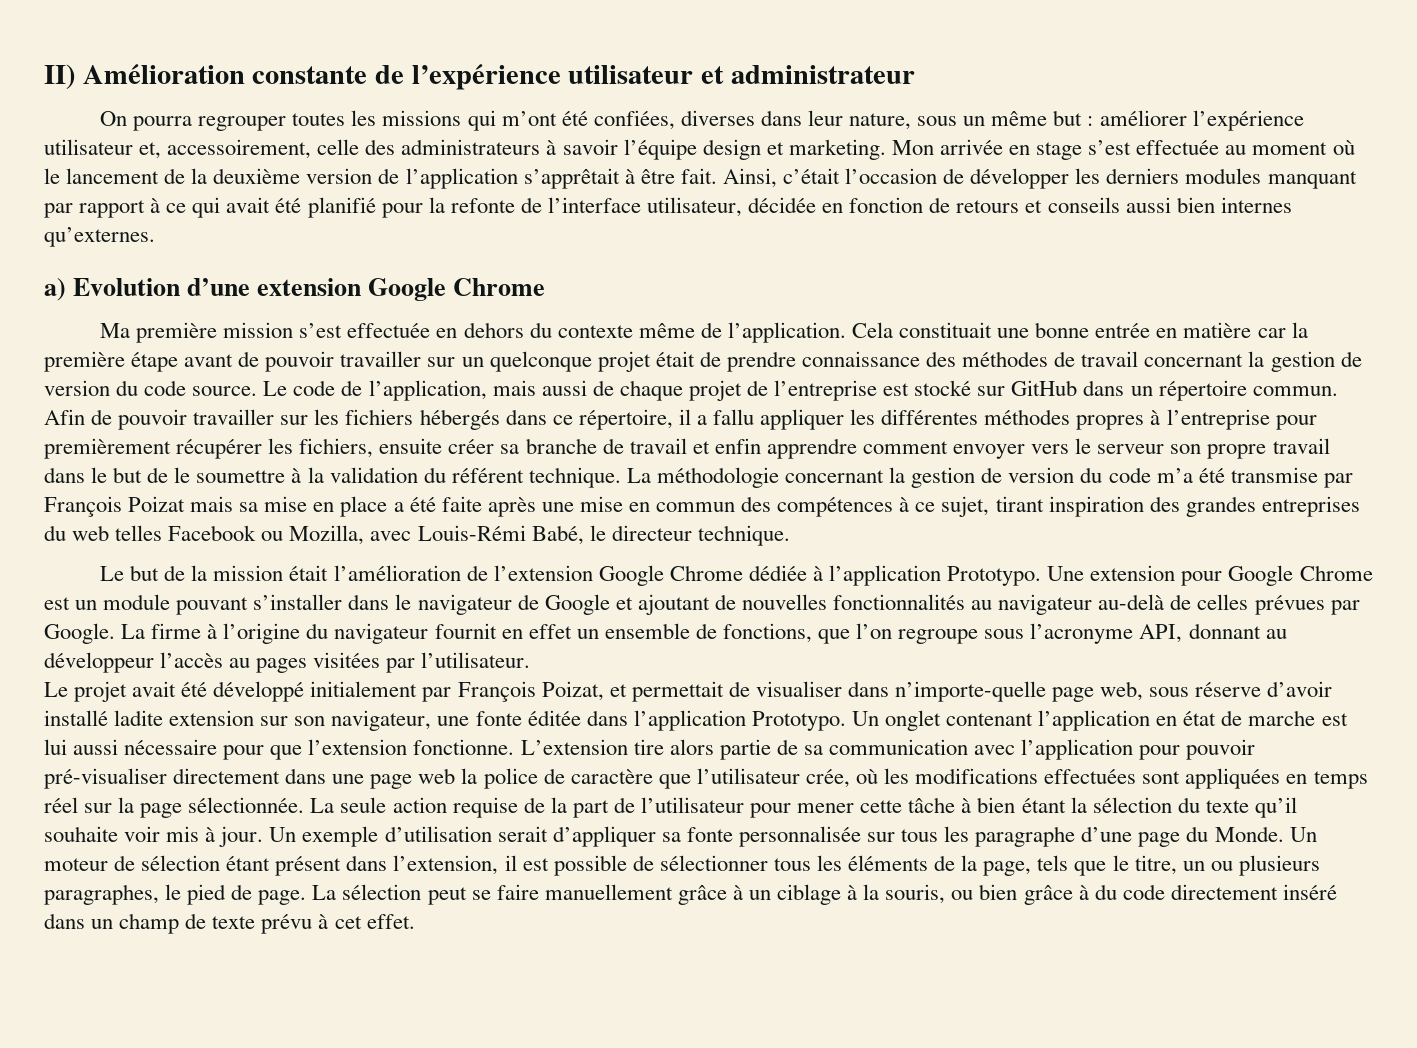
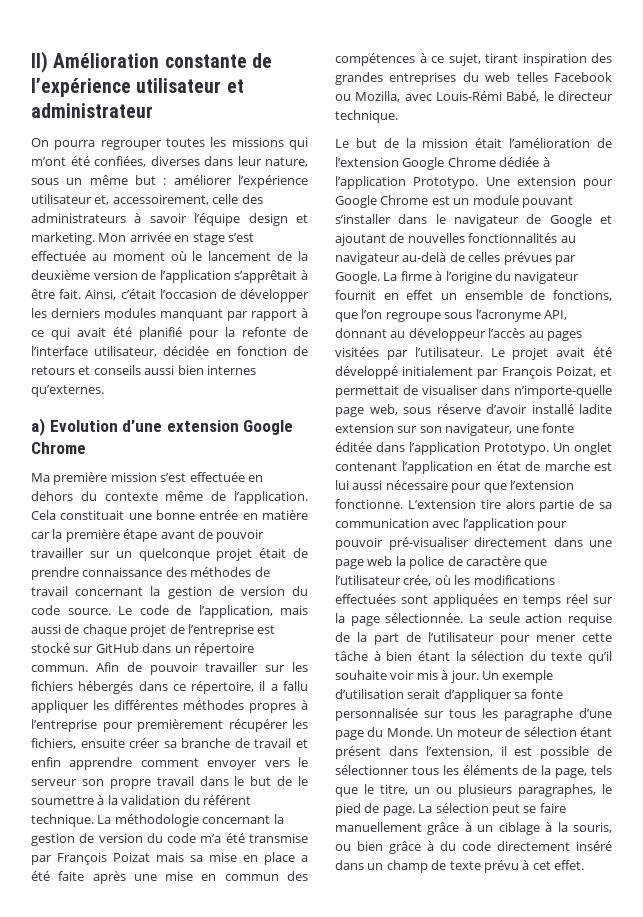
- La firme à l’origine du navigateur fournit en effet un ensemble de fonctions, que l’on regroupe sous l’acronyme API, donnant au développeur l’accès au pages visitées par l’utilisateur.
- Le projet avait été développé initialement par François Poizat, et permettait de visualiser dans n’importe-quelle page web, sous réserve d’avoir installé ladite extension sur son navigateur, une fonte éditée dans l’application Prototypo.
+ La firme à l’origine du navigateur fournit en effet un ensemble de fonctions, que l’on regroupe sous l’acronyme API, donnant au développeur l’accès au pages visitées par l’utilisateur. Le projet avait été développé initialement par François Poizat, et permettait de visualiser dans n’importe-quelle page web, sous réserve d’avoir installé ladite extension sur son navigateur, une fonte éditée dans l’application Prototypo.

